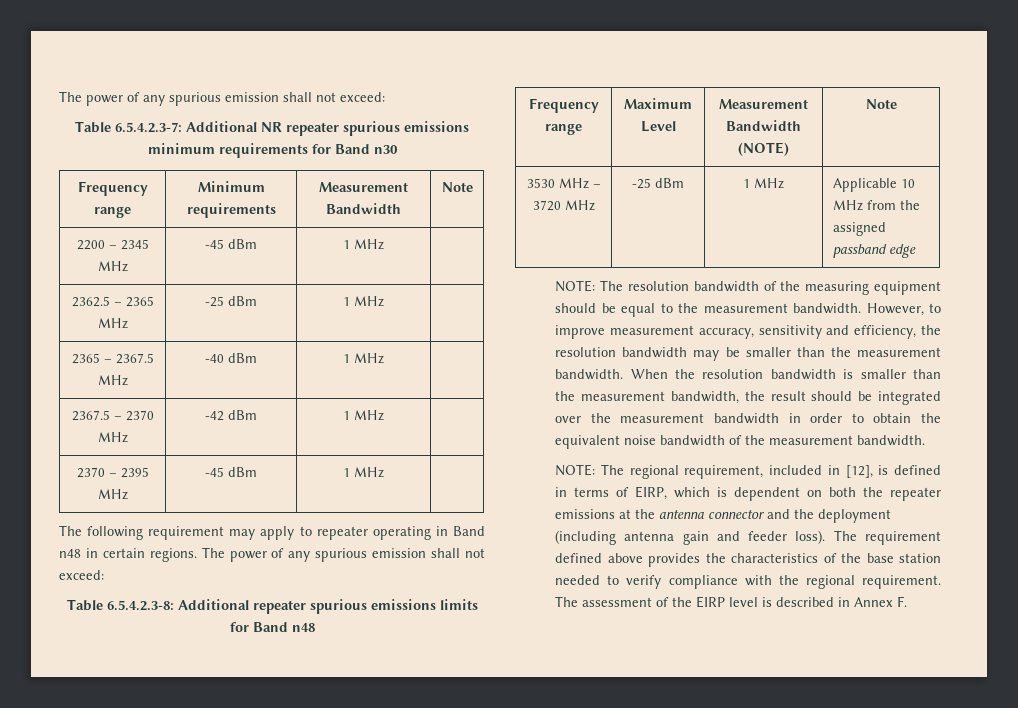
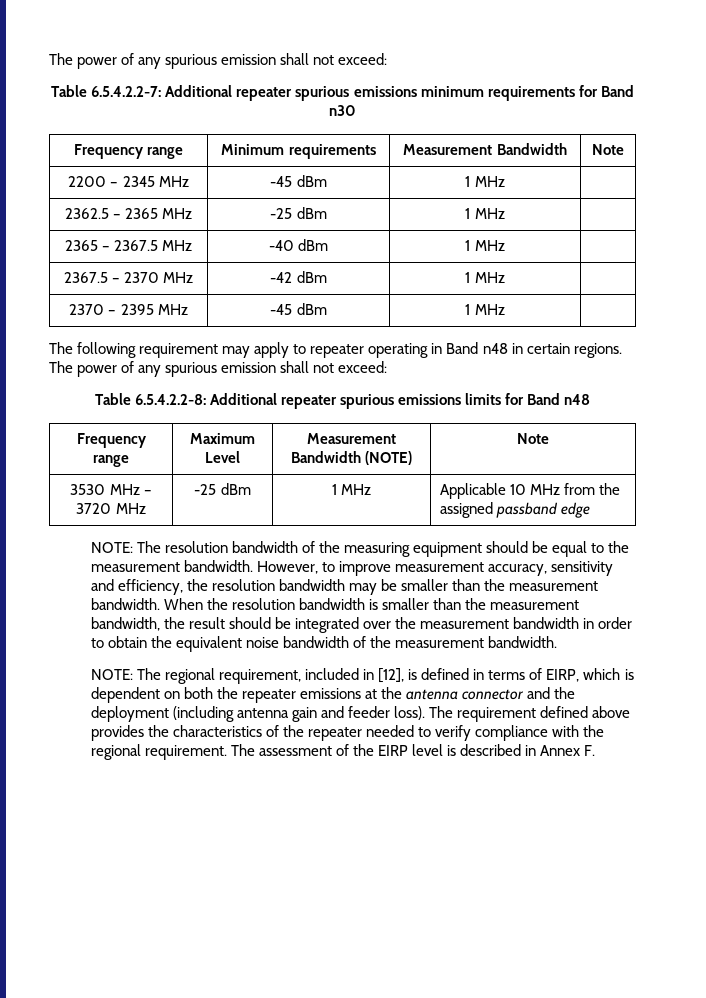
- Table 6.5.4.2.3-7: Additional NR repeater spurious emissions minimum requirements for Band n30
+ Table 6.5.4.2.2-7: Additional repeater spurious emissions minimum requirements for Band n30
- Table 6.5.4.2.3-8: Additional repeater spurious emissions limits for Band n48
+ Table 6.5.4.2.2-8: Additional repeater spurious emissions limits for Band n48
- The requirement defined above provides the characteristics of the base station needed to verify compliance with the regional requirement.
+ The requirement defined above provides the characteristics of the repeater needed to verify compliance with the regional requirement.

